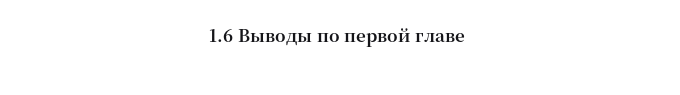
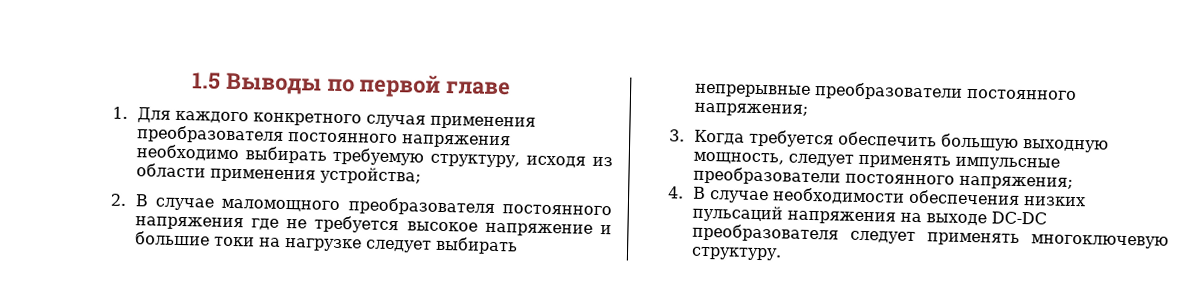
- 1.6 Выводы по первой главе
+ 1.5 Выводы по первой главе
+ 1. Для каждого конкретного случая применения преобразователя постоянного напряжения необходимо выбирать требуемую структуру, исходя из области применения устройства;
+ 2. В случае маломощного преобразователя постоянного напряжения где не требуется высокое напряжение и большие токи на нагрузке следует выбирать непрерывные преобразователи постоянного напряжения;
+ 3. Когда требуется обеспечить большую выходную мощность, следует применять импульсные преобразователи постоянного напряжения;
+ 4. В случае необходимости обеспечения низких пульсаций напряжения на выходе DC-DC преобразователя следует применять многоключевую структуру.

